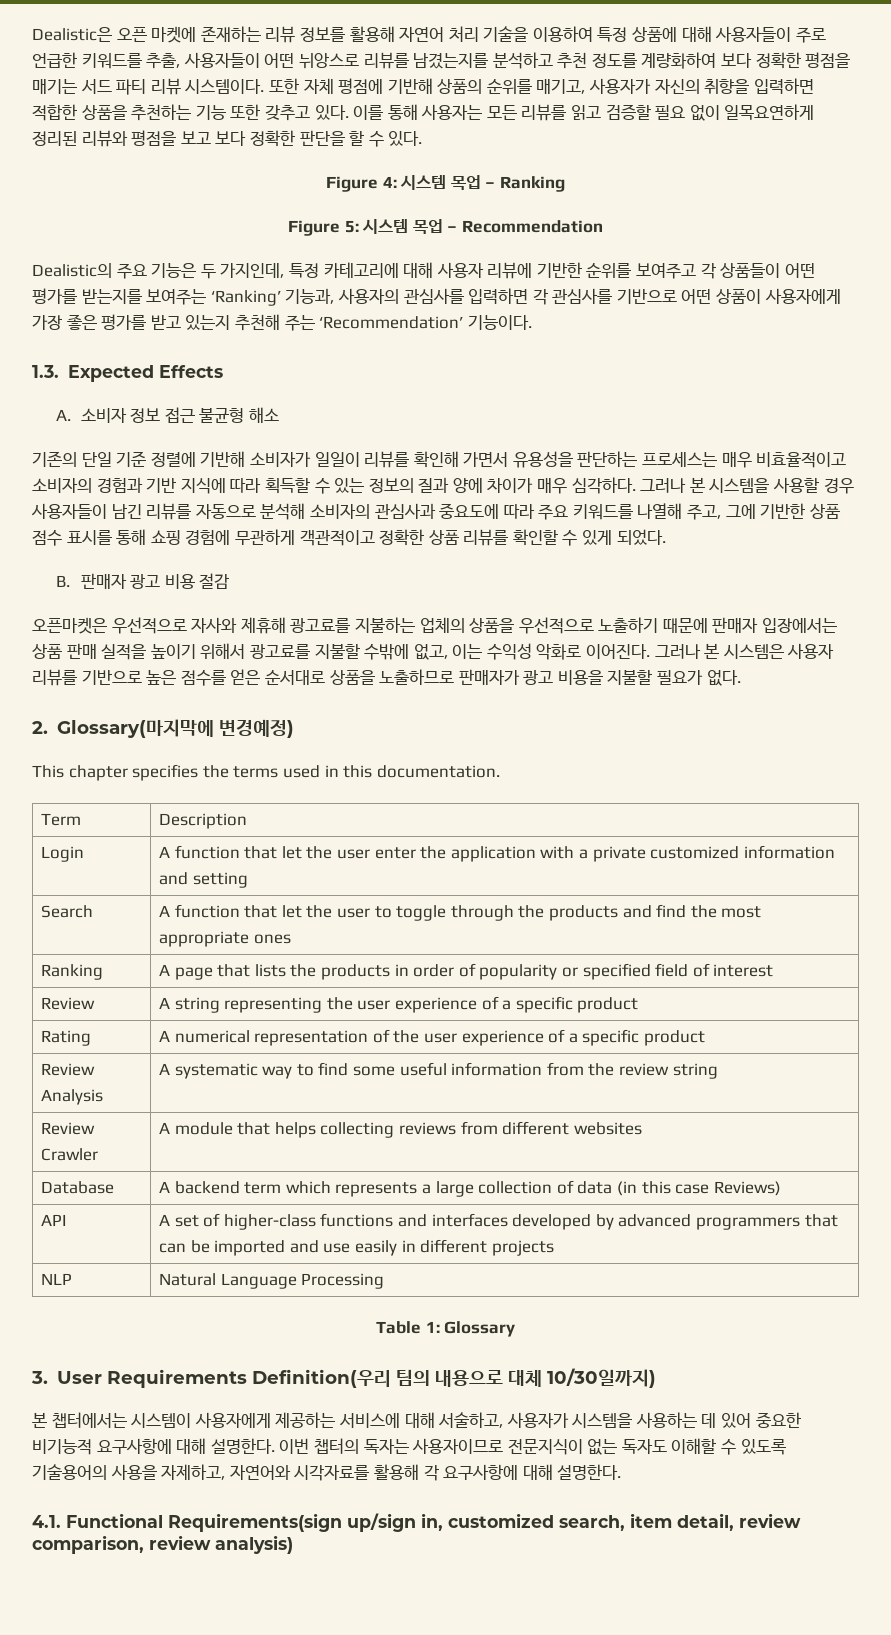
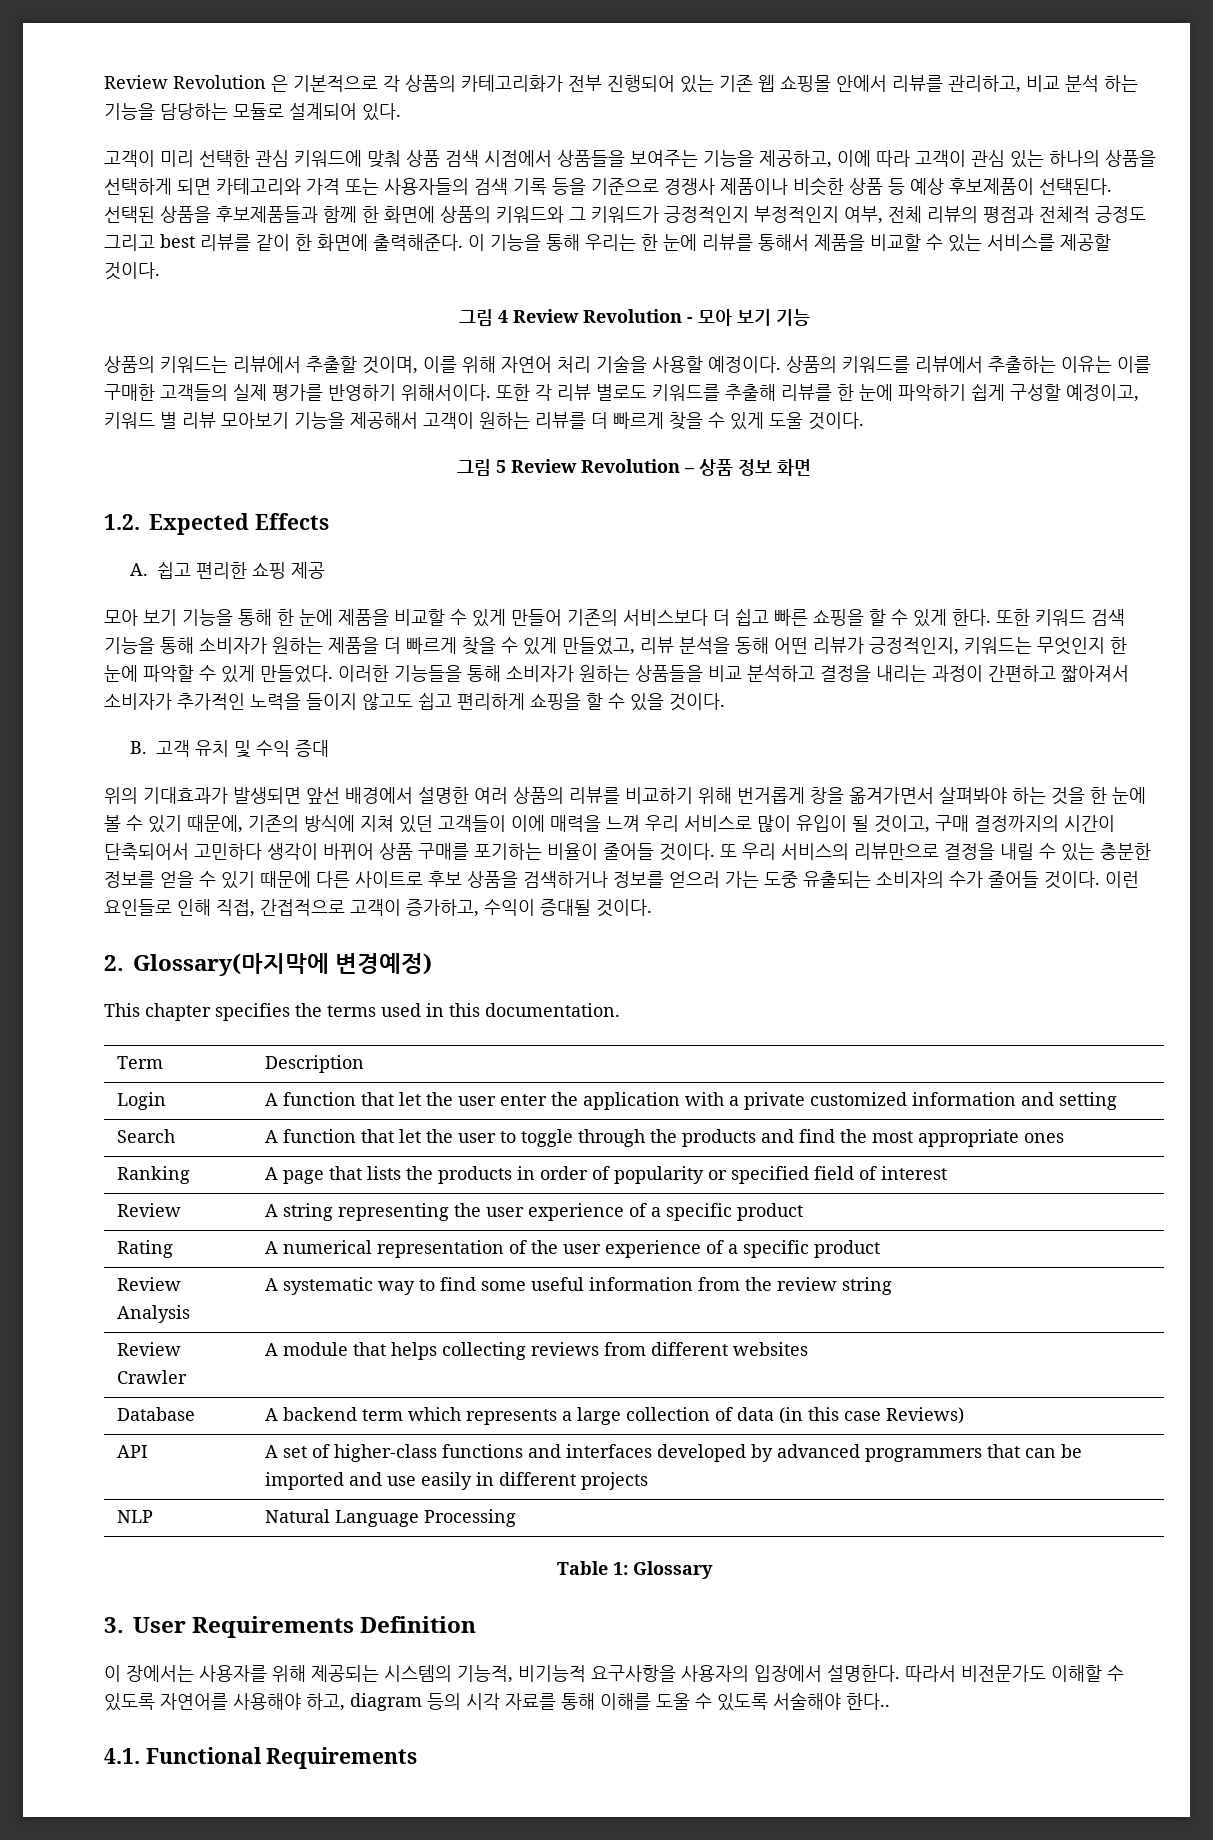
- Dealistic은 오픈 마켓에 존재하는 리뷰 정보를 활용해 자연어 처리 기술을 이용하여 특정 상품에 대해 사용자들이 주로 언급한 키워드를 추출, 사용자들이 어떤 뉘앙스로 리뷰를 남겼는지를 분석하고 추천 정도를 계량화하여 보다 정확한 평점을 매기는 서드 파티 리뷰 시스템이다. 또한 자체 평점에 기반해 상품의 순위를 매기고, 사용자가 자신의 취향을 입력하면 적합한 상품을 추천하는 기능 또한 갖추고 있다. 이를 통해 사용자는 모든 리뷰를 읽고 검증할 필요 없이 일목요연하게 정리된 리뷰와 평점을 보고 보다 정확한 판단을 할 수 있다.
- Figure 4: 시스템 목업 – Ranking
- Figure 5: 시스템 목업 – Recommendation
- Dealistic의 주요 기능은 두 가지인데, 특정 카테고리에 대해 사용자 리뷰에 기반한 순위를 보여주고 각 상품들이 어떤 평가를 받는지를 보여주는 ‘Ranking’ 기능과, 사용자의 관심사를 입력하면 각 관심사를 기반으로 어떤 상품이 사용자에게 가장 좋은 평가를 받고 있는지 추천해 주는 ‘Recommendation’ 기능이다.
- 1.3. Expected Effects
- A. 소비자 정보 접근 불균형 해소
- 기존의 단일 기준 정렬에 기반해 소비자가 일일이 리뷰를 확인해 가면서 유용성을 판단하는 프로세스는 매우 비효율적이고 소비자의 경험과 기반 지식에 따라 획득할 수 있는 정보의 질과 양에 차이가 매우 심각하다. 그러나 본 시스템을 사용할 경우 사용자들이 남긴 리뷰를 자동으로 분석해 소비자의 관심사과 중요도에 따라 주요 키워드를 나열해 주고, 그에 기반한 상품 점수 표시를 통해 쇼핑 경험에 무관하게 객관적이고 정확한 상품 리뷰를 확인할 수 있게 되었다.
- B. 판매자 광고 비용 절감
- 오픈마켓은 우선적으로 자사와 제휴해 광고료를 지불하는 업체의 상품을 우선적으로 노출하기 때문에 판매자 입장에서는 상품 판매 실적을 높이기 위해서 광고료를 지불할 수밖에 없고, 이는 수익성 악화로 이어진다. 그러나 본 시스템은 사용자 리뷰를 기반으로 높은 점수를 얻은 순서대로 상품을 노출하므로 판매자가 광고 비용을 지불할 필요가 없다.
+ Review Revolution 은 기본적으로 각 상품의 카테고리화가 전부 진행되어 있는 기존 웹 쇼핑몰 안에서 리뷰를 관리하고, 비교 분석 하는 기능을 담당하는 모듈로 설계되어 있다.
+ 고객이 미리 선택한 관심 키워드에 맞춰 상품 검색 시점에서 상품들을 보여주는 기능을 제공하고, 이에 따라 고객이 관심 있는 하나의 상품을 선택하게 되면 카테고리와 가격 또는 사용자들의 검색 기록 등을 기준으로 경쟁사 제품이나 비슷한 상품 등 예상 후보제품이 선택된다. 선택된 상품을 후보제품들과 함께 한 화면에 상품의 키워드와 그 키워드가 긍정적인지 부정적인지 여부, 전체 리뷰의 평점과 전체적 긍정도 그리고 best 리뷰를 같이 한 화면에 출력해준다. 이 기능을 통해 우리는 한 눈에 리뷰를 통해서 제품을 비교할 수 있는 서비스를 제공할 것이다.
+ 그림 4 Review Revolution - 모아 보기 기능
+ 상품의 키워드는 리뷰에서 추출할 것이며, 이를 위해 자연어 처리 기술을 사용할 예정이다. 상품의 키워드를 리뷰에서 추출하는 이유는 이를 구매한 고객들의 실제 평가를 반영하기 위해서이다. 또한 각 리뷰 별로도 키워드를 추출해 리뷰를 한 눈에 파악하기 쉽게 구성할 예정이고, 키워드 별 리뷰 모아보기 기능을 제공해서 고객이 원하는 리뷰를 더 빠르게 찾을 수 있게 도울 것이다.
+ 그림 5 Review Revolution – 상품 정보 화면
+ 1.2. Expected Effects
+ A. 쉽고 편리한 쇼핑 제공
+ 모아 보기 기능을 통해 한 눈에 제품을 비교할 수 있게 만들어 기존의 서비스보다 더 쉽고 빠른 쇼핑을 할 수 있게 한다. 또한 키워드 검색 기능을 통해 소비자가 원하는 제품을 더 빠르게 찾을 수 있게 만들었고, 리뷰 분석을 동해 어떤 리뷰가 긍정적인지, 키워드는 무엇인지 한 눈에 파악할 수 있게 만들었다. 이러한 기능들을 통해 소비자가 원하는 상품들을 비교 분석하고 결정을 내리는 과정이 간편하고 짧아져서 소비자가 추가적인 노력을 들이지 않고도 쉽고 편리하게 쇼핑을 할 수 있을 것이다.
+ B. 고객 유치 및 수익 증대
+ 위의 기대효과가 발생되면 앞선 배경에서 설명한 여러 상품의 리뷰를 비교하기 위해 번거롭게 창을 옮겨가면서 살펴봐야 하는 것을 한 눈에 볼 수 있기 때문에, 기존의 방식에 지쳐 있던 고객들이 이에 매력을 느껴 우리 서비스로 많이 유입이 될 것이고, 구매 결정까지의 시간이 단축되어서 고민하다 생각이 바뀌어 상품 구매를 포기하는 비율이 줄어들 것이다. 또 우리 서비스의 리뷰만으로 결정을 내릴 수 있는 충분한 정보를 얻을 수 있기 때문에 다른 사이트로 후보 상품을 검색하거나 정보를 얻으러 가는 도중 유출되는 소비자의 수가 줄어들 것이다. 이런 요인들로 인해 직접, 간접적으로 고객이 증가하고, 수익이 증대될 것이다.
- 3. User Requirements Definition(우리 팀의 내용으로 대체 10/30일까지)
- 본 챕터에서는 시스템이 사용자에게 제공하는 서비스에 대해 서술하고, 사용자가 시스템을 사용하는 데 있어 중요한 비기능적 요구사항에 대해 설명한다. 이번 챕터의 독자는 사용자이므로 전문지식이 없는 독자도 이해할 수 있도록 기술용어의 사용을 자제하고, 자연어와 시각자료를 활용해 각 요구사항에 대해 설명한다.
- 4.1. Functional Requirements(sign up/sign in, customized search, item detail, review comparison, review analysis)
+ 3. User Requirements Definition
+ 이 장에서는 사용자를 위해 제공되는 시스템의 기능적, 비기능적 요구사항을 사용자의 입장에서 설명한다. 따라서 비전문가도 이해할 수 있도록 자연어를 사용해야 하고, diagram 등의 시각 자료를 통해 이해를 도울 수 있도록 서술해야 한다..
+ 4.1. Functional Requirements

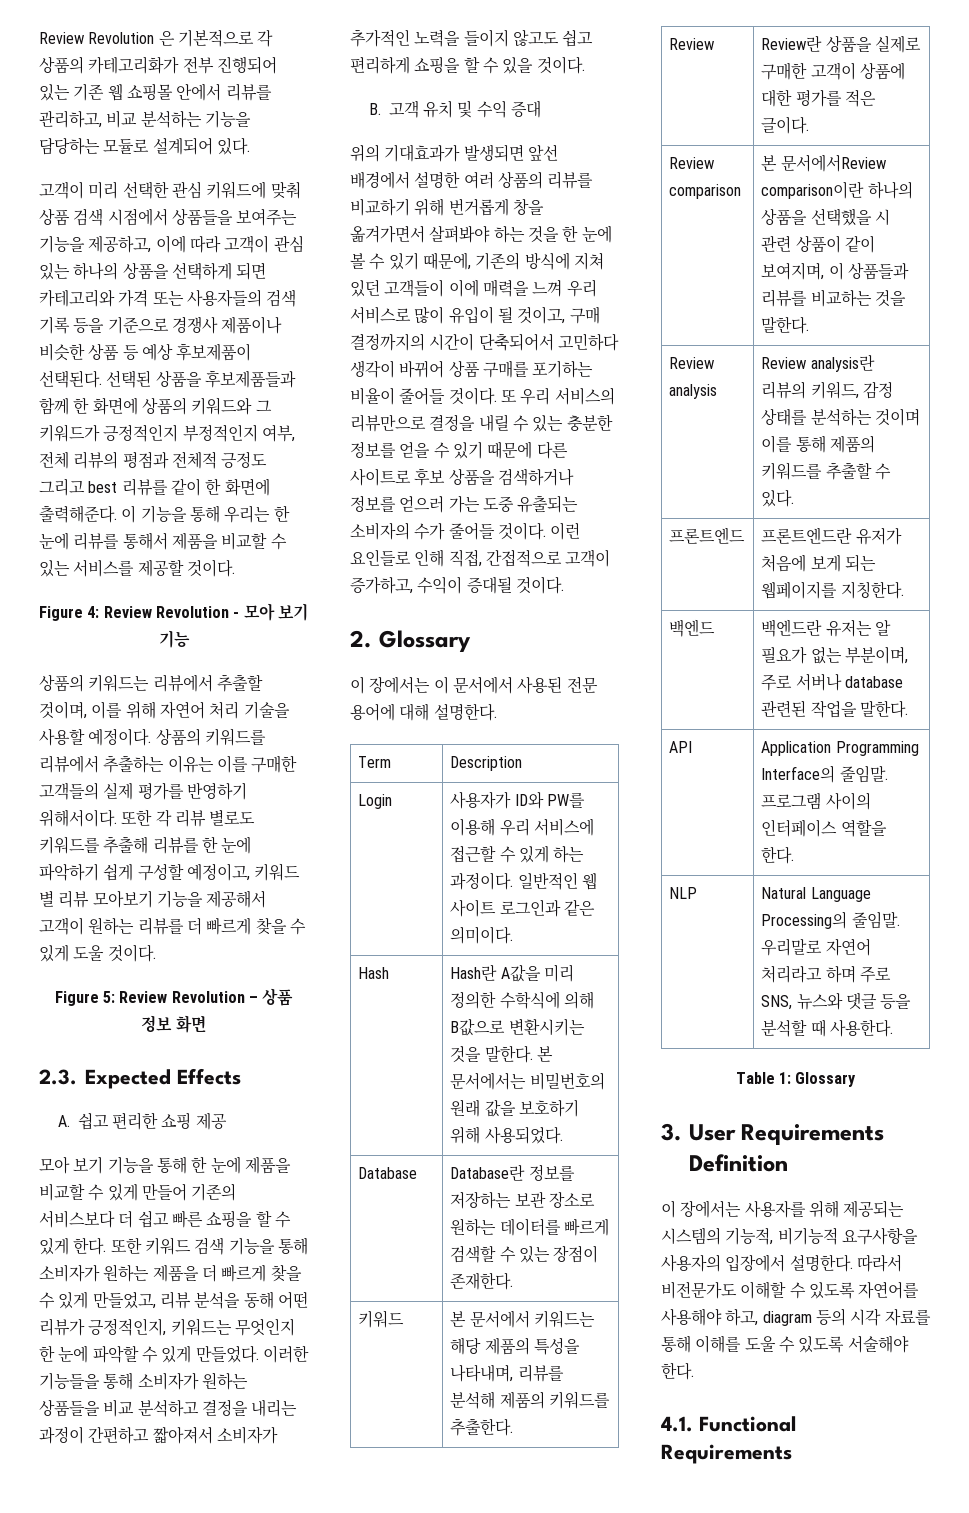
- Review Revolution 은 기본적으로 각 상품의 카테고리화가 전부 진행되어 있는 기존 웹 쇼핑몰 안에서 리뷰를 관리하고, 비교 분석 하는 기능을 담당하는 모듈로 설계되어 있다.
+ Review Revolution 은 기본적으로 각 상품의 카테고리화가 전부 진행되어 있는 기존 웹 쇼핑몰 안에서 리뷰를 관리하고, 비교 분석하는 기능을 담당하는 모듈로 설계되어 있다.
- 그림 4 Review Revolution - 모아 보기 기능
+ Figure 4: Review Revolution - 모아 보기 기능
- 그림 5 Review Revolution – 상품 정보 화면
+ Figure 5: Review Revolution – 상품 정보 화면
- 1.2. Expected Effects
+ 2.3. Expected Effects
- 2. Glossary(마지막에 변경예정)
- This chapter specifies the terms used in this documentation.
+ 2. Glossary
+ 이 장에서는 이 문서에서 사용된 전문 용어에 대해 설명한다.
  Term | Description
- Login | A function that let the user enter the application with a private customized information and setting
- Search | A function that let the user to toggle through the products and find the most appropriate ones
- Ranking | A page that lists the products in order of popularity or specified field of interest
- Review | A string representing the user experience of a specific product
- Rating | A numerical representation of the user experience of a specific product
- Review Analysis | A systematic way to find some useful information from the review string
- Review Crawler | A module that helps collecting reviews from different websites
- Database | A backend term which represents a large collection of data (in this case Reviews)
- API | A set of higher-class functions and interfaces developed by advanced programmers that can be imported and use easily in different projects
- NLP | Natural Language Processing
+ Login | 사용자가 ID와 PW를 이용해 우리 서비스에 접근할 수 있게 하는 과정이다. 일반적인 웹 사이트 로그인과 같은 의미이다.
+ Hash | Hash란 A값을 미리 정의한 수학식에 의해 B값으로 변환시키는 것을 말한다. 본 문서에서는 비밀번호의 원래 값을 보호하기 위해 사용되었다.
+ Database | Database란 정보를 저장하는 보관 장소로 원하는 데이터를 빠르게 검색할 수 있는 장점이 존재한다.
+ 키워드 | 본 문서에서 키워드는 해당 제품의 특성을 나타내며, 리뷰를 분석해 제품의 키워드를 추출한다.
+ Review | Review란 상품을 실제로 구매한 고객이 상품에 대한 평가를 적은 글이다.
+ Review comparison | 본 문서에서Review comparison이란 하나의 상품을 선택했을 시 관련 상품이 같이 보여지며, 이 상품들과 리뷰를 비교하는 것을 말한다.
+ Review analysis | Review analysis란 리뷰의 키워드, 감정 상태를 분석하는 것이며 이를 통해 제품의 키워드를 추출할 수 있다.
+ 프론트엔드 | 프론트엔드란 유저가 처음에 보게 되는 웹페이지를 지칭한다.
+ 백엔드 | 백엔드란 유저는 알 필요가 없는 부분이며, 주로 서버나 database 관련된 작업을 말한다.
+ API | Application Programming Interface의 줄임말. 프로그램 사이의 인터페이스 역할을 한다.
+ NLP | Natural Language Processing의 줄임말. 우리말로 자연어 처리라고 하며 주로 SNS, 뉴스와 댓글 등을 분석할 때 사용한다.
- 따라서 비전문가도 이해할 수 있도록 자연어를 사용해야 하고, diagram 등의 시각 자료를 통해 이해를 도울 수 있도록 서술해야 한다..
+ 따라서 비전문가도 이해할 수 있도록 자연어를 사용해야 하고, diagram 등의 시각 자료를 통해 이해를 도울 수 있도록 서술해야 한다.

